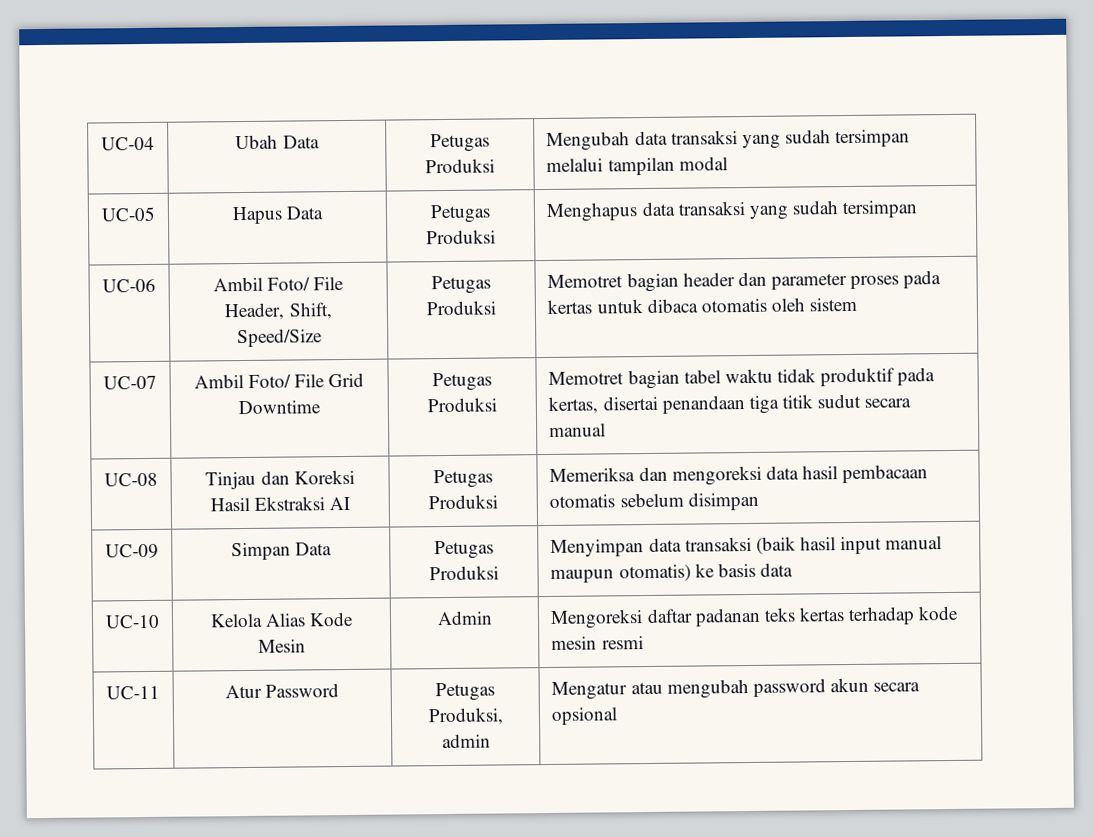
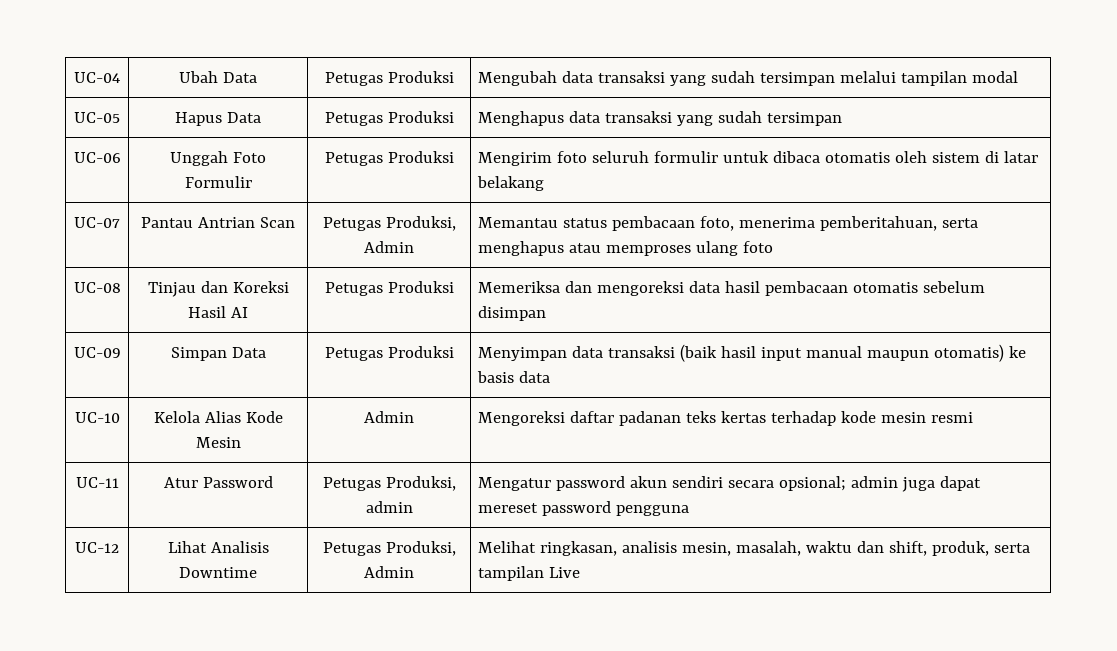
- UC-06 | Ambil Foto/ File Header, Shift, Speed/Size | Petugas Produksi | Memotret bagian header dan parameter proses pada kertas untuk dibaca otomatis oleh sistem
- UC-07 | Ambil Foto/ File Grid Downtime | Petugas Produksi | Memotret bagian tabel waktu tidak produktif pada kertas, disertai penandaan tiga titik sudut secara manual
+ UC-06 | Unggah Foto Formulir | Petugas Produksi | Mengirim foto seluruh formulir untuk dibaca otomatis oleh sistem di latar belakang
+ UC-07 | Pantau Antrian Scan | Petugas Produksi, Admin | Memantau status pembacaan foto, menerima pemberitahuan, serta menghapus atau memproses ulang foto
- UC-08 | Tinjau dan Koreksi Hasil Ekstraksi AI | Petugas Produksi | Memeriksa dan mengoreksi data hasil pembacaan otomatis sebelum disimpan
+ UC-08 | Tinjau dan Koreksi Hasil AI | Petugas Produksi | Memeriksa dan mengoreksi data hasil pembacaan otomatis sebelum disimpan
- UC-11 | Atur Password | Petugas Produksi, admin | Mengatur atau mengubah password akun secara opsional
+ UC-11 | Atur Password | Petugas Produksi, admin | Mengatur password akun sendiri secara opsional; admin juga dapat mereset password pengguna
+ UC-12 | Lihat Analisis Downtime | Petugas Produksi, Admin | Melihat ringkasan, analisis mesin, masalah, waktu dan shift, produk, serta tampilan Live

